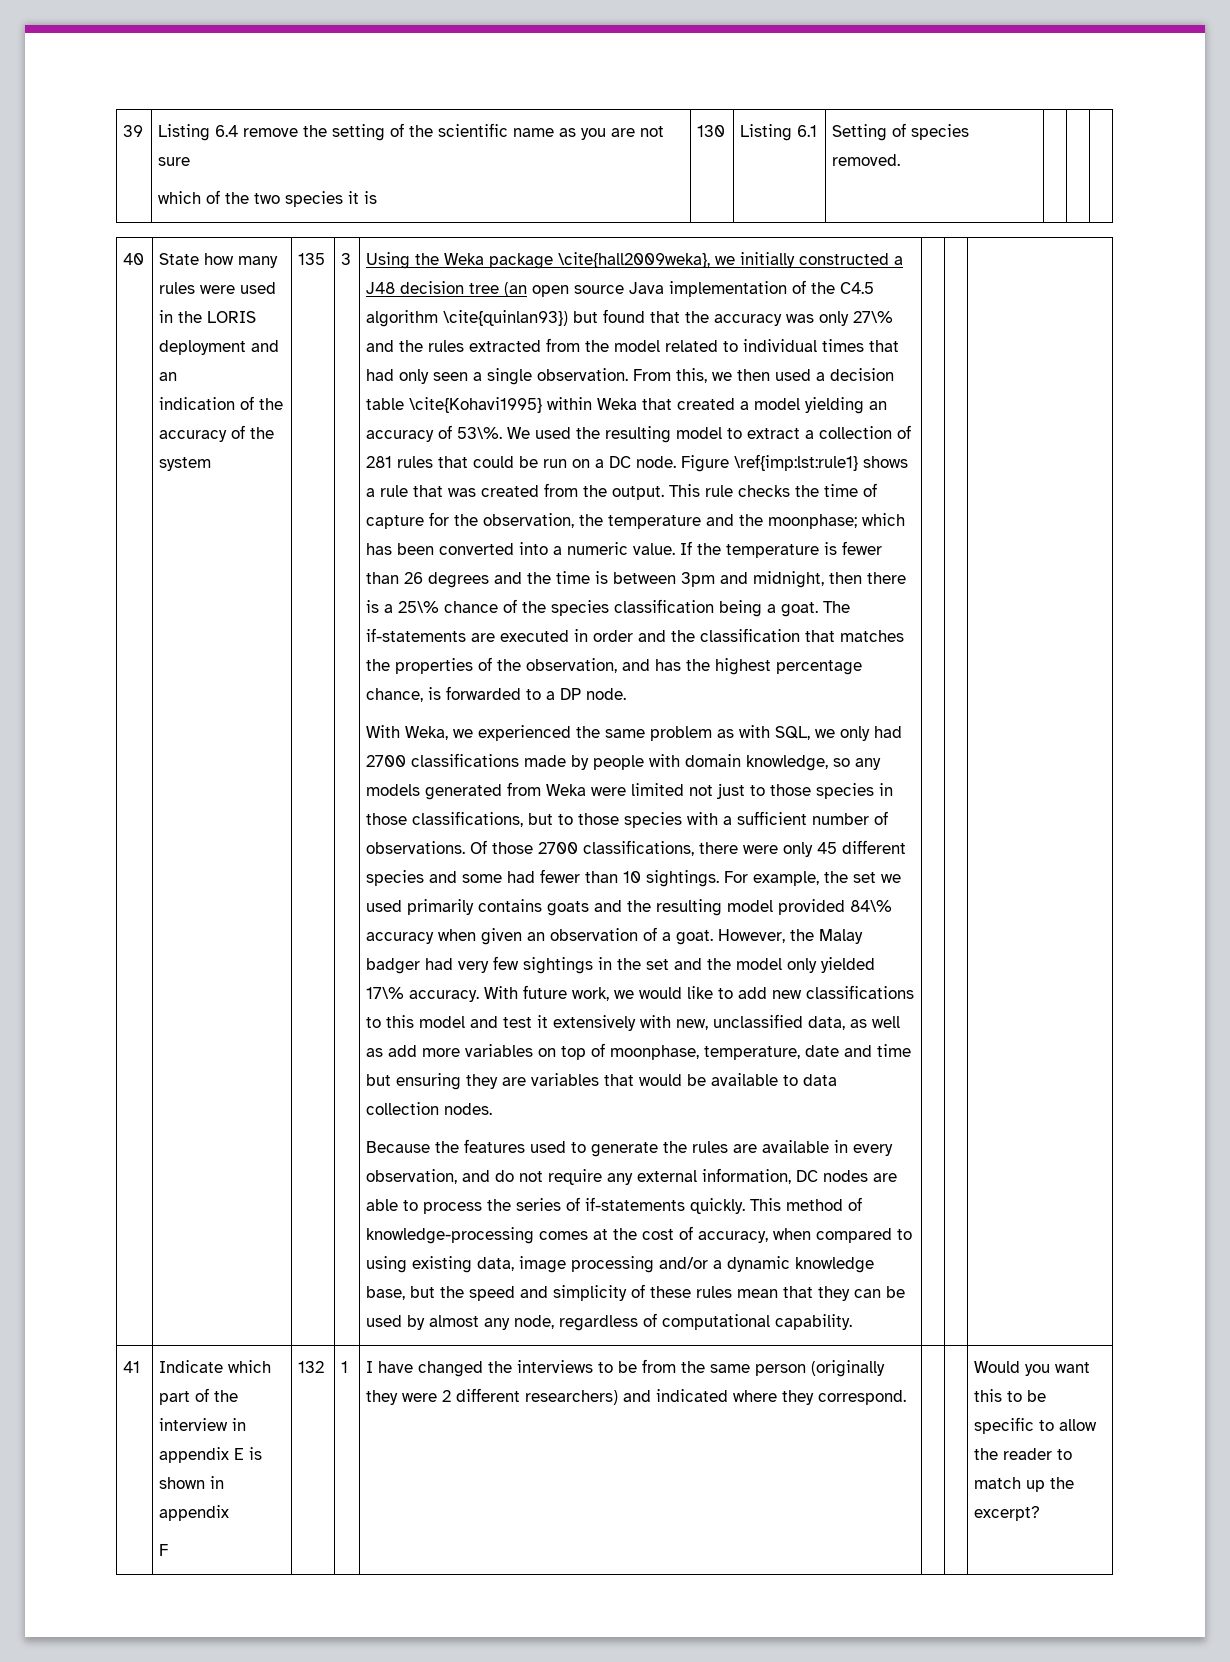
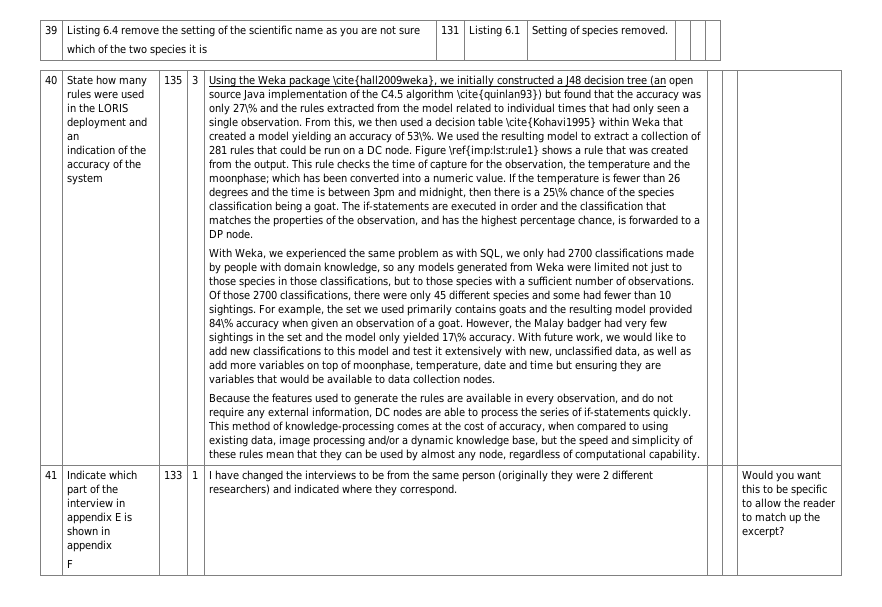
  39 | Listing 6.4 remove the setting of the scientific name as you are not sure
- which of the two species it is | 130 | Listing 6.1 | Setting of species removed. | | |
+ which of the two species it is | 131 | Listing 6.1 | Setting of species removed. | | |
- 132
+ 133

